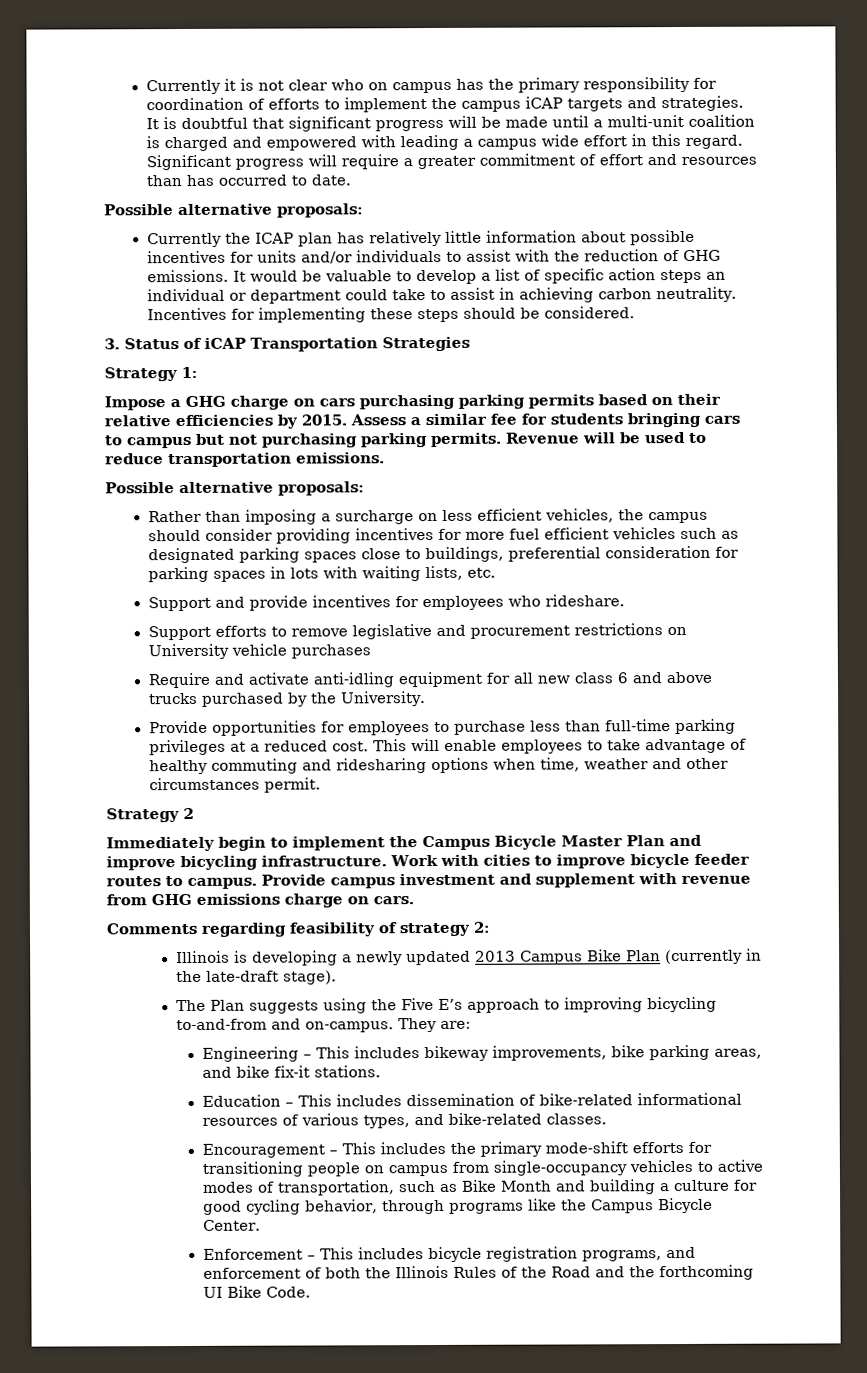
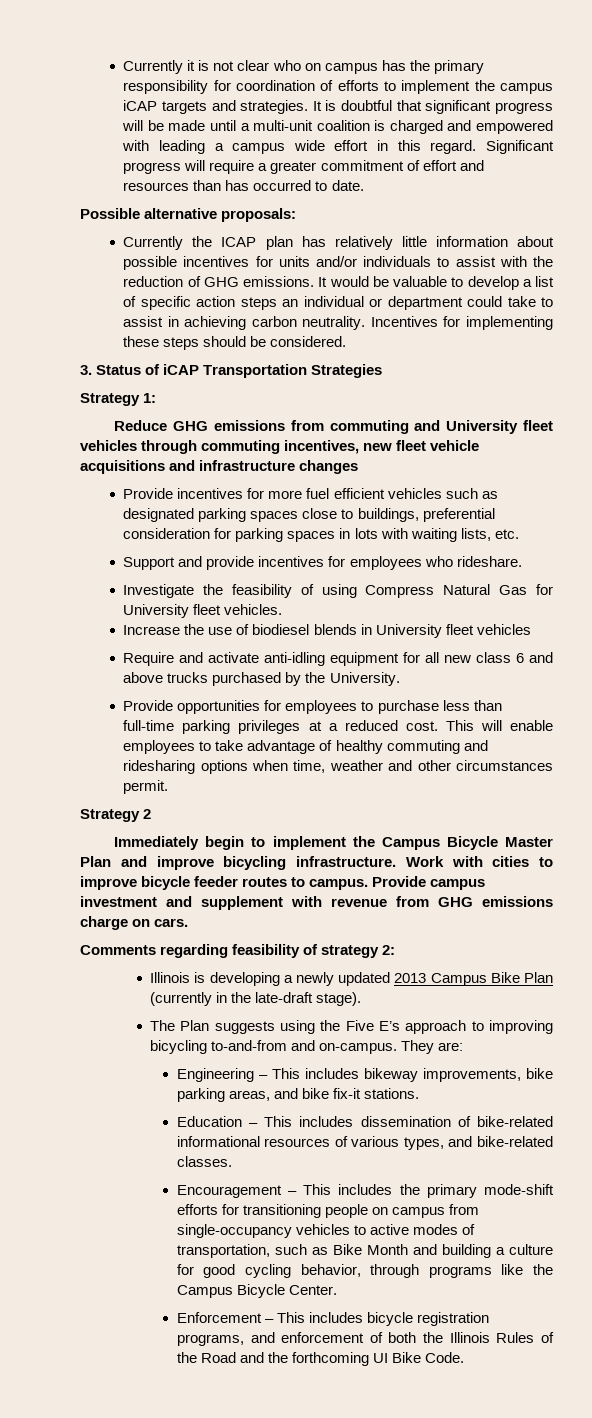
- Impose a GHG charge on cars purchasing parking permits based on their relative efficiencies by 2015. Assess a similar fee for students bringing cars to campus but not purchasing parking permits. Revenue will be used to reduce transportation emissions.
- Possible alternative proposals:
- Rather than imposing a surcharge on less efficient vehicles, the campus should consider providing incentives for more fuel efficient vehicles such as designated parking spaces close to buildings, preferential consideration for parking spaces in lots with waiting lists, etc.
+ Reduce GHG emissions from commuting and University fleet vehicles through commuting incentives, new fleet vehicle acquisitions and infrastructure changes
+ Provide incentives for more fuel efficient vehicles such as designated parking spaces close to buildings, preferential consideration for parking spaces in lots with waiting lists, etc.
- Support efforts to remove legislative and procurement restrictions on University vehicle purchases
+ Investigate the feasibility of using Compress Natural Gas for University fleet vehicles.
+ Increase the use of biodiesel blends in University fleet vehicles

